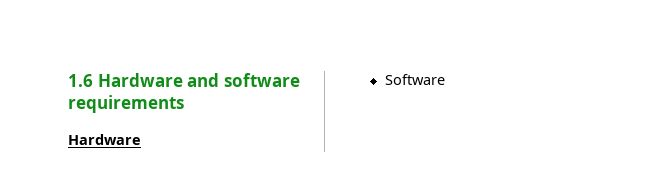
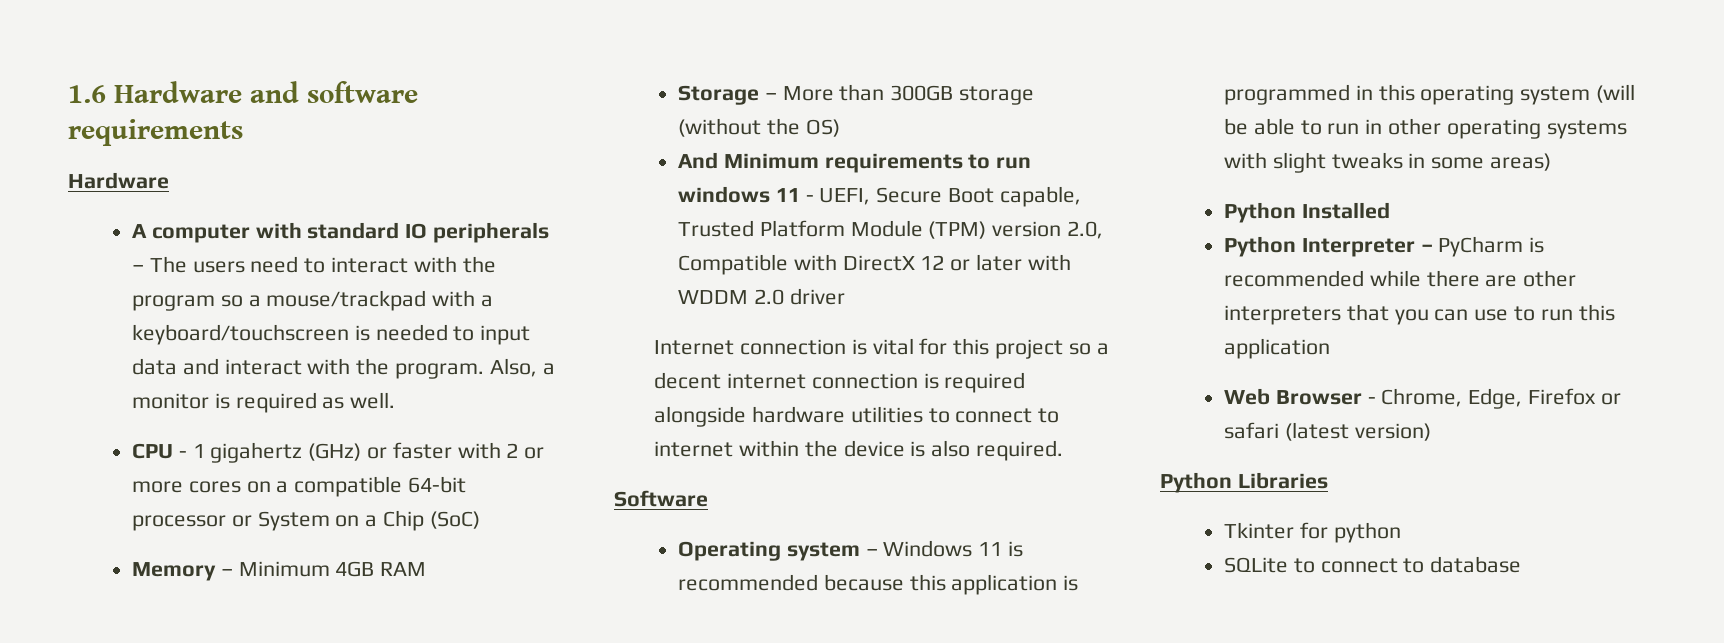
+ A computer with standard IO peripherals – The users need to interact with the program so a mouse/trackpad with a keyboard/touchscreen is needed to input data and interact with the program. Also, a monitor is required as well.
+ CPU - 1 gigahertz (GHz) or faster with 2 or more cores on a compatible 64-bit processor or System on a Chip (SoC)
+ Memory – Minimum 4GB RAM
+ Storage – More than 300GB storage (without the OS)
+ And Minimum requirements to run windows 11 - UEFI, Secure Boot capable, Trusted Platform Module (TPM) version 2.0, Compatible with DirectX 12 or later with WDDM 2.0 driver
+ Internet connection is vital for this project so a decent internet connection is required alongside hardware utilities to connect to internet within the device is also required.
  Software
+ Operating system – Windows 11 is recommended because this application is programmed in this operating system (will be able to run in other operating systems with slight tweaks in some areas)
+ Python Installed
+ Python Interpreter – PyCharm is recommended while there are other interpreters that you can use to run this application
+ Web Browser - Chrome, Edge, Firefox or safari (latest version)
+ Python Libraries
+ Tkinter for python
+ SQLite to connect to database

